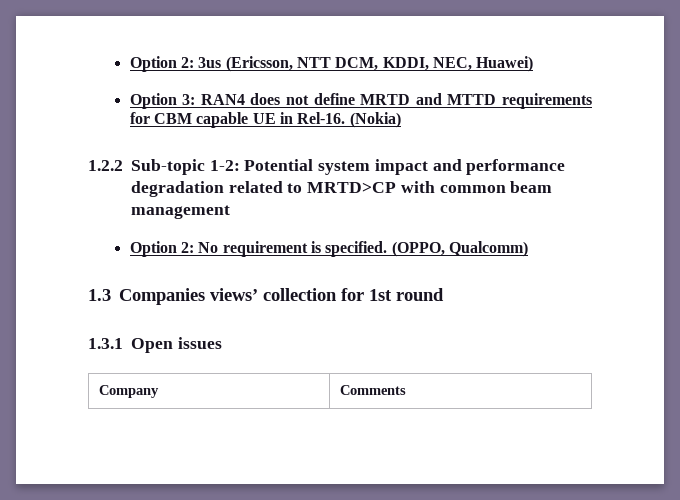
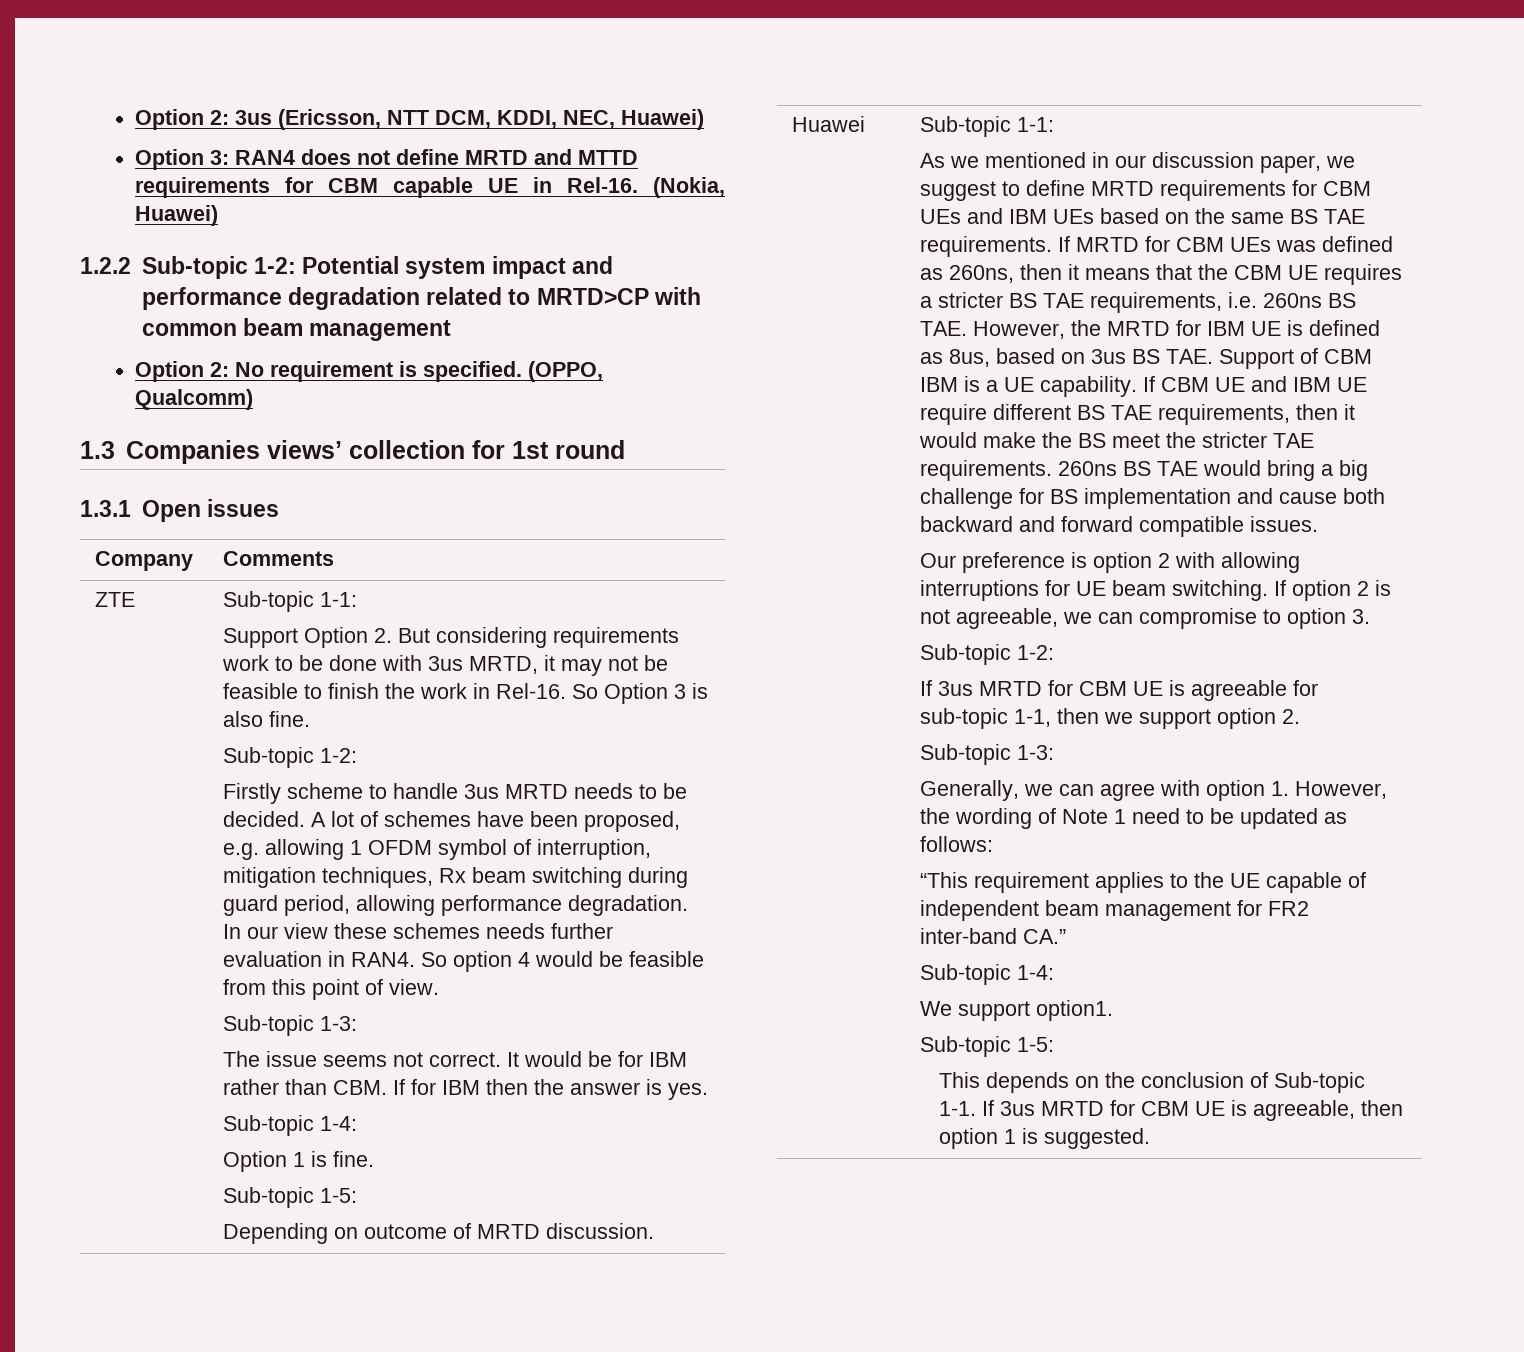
- (Nokia)
+ (Nokia, Huawei)
+ ZTE | Sub-topic 1-1:
+ Support Option 2. But considering requirements work to be done with 3us MRTD, it may not be feasible to finish the work in Rel-16. So Option 3 is also fine.
+ Sub-topic 1-2:
+ Firstly scheme to handle 3us MRTD needs to be decided. A lot of schemes have been proposed, e.g. allowing 1 OFDM symbol of interruption, mitigation techniques, Rx beam switching during guard period, allowing performance degradation. In our view these schemes needs further evaluation in RAN4. So option 4 would be feasible from this point of view.
+ Sub-topic 1-3:
+ The issue seems not correct. It would be for IBM rather than CBM. If for IBM then the answer is yes.
+ Sub-topic 1-4:
+ Option 1 is fine.
+ Sub-topic 1-5:
+ Depending on outcome of MRTD discussion.
+ Huawei | Sub-topic 1-1:
+ As we mentioned in our discussion paper, we suggest to define MRTD requirements for CBM UEs and IBM UEs based on the same BS TAE requirements. If MRTD for CBM UEs was defined as 260ns, then it means that the CBM UE requires a stricter BS TAE requirements, i.e. 260ns BS TAE. However, the MRTD for IBM UE is defined as 8us, based on 3us BS TAE. Support of CBM IBM is a UE capability. If CBM UE and IBM UE require different BS TAE requirements, then it would make the BS meet the stricter TAE requirements. 260ns BS TAE would bring a big challenge for BS implementation and cause both backward and forward compatible issues.
+ Our preference is option 2 with allowing interruptions for UE beam switching. If option 2 is not agreeable, we can compromise to option 3.
+ Sub-topic 1-2:
+ If 3us MRTD for CBM UE is agreeable for sub-topic 1-1, then we support option 2.
+ Sub-topic 1-3:
+ Generally, we can agree with option 1. However, the wording of Note 1 need to be updated as follows:
+ “This requirement applies to the UE capable of independent beam management for FR2 inter-band CA.”
+ Sub-topic 1-4:
+ We support option1.
+ Sub-topic 1-5:
+ This depends on the conclusion of Sub-topic 1-1. If 3us MRTD for CBM UE is agreeable, then option 1 is suggested.

